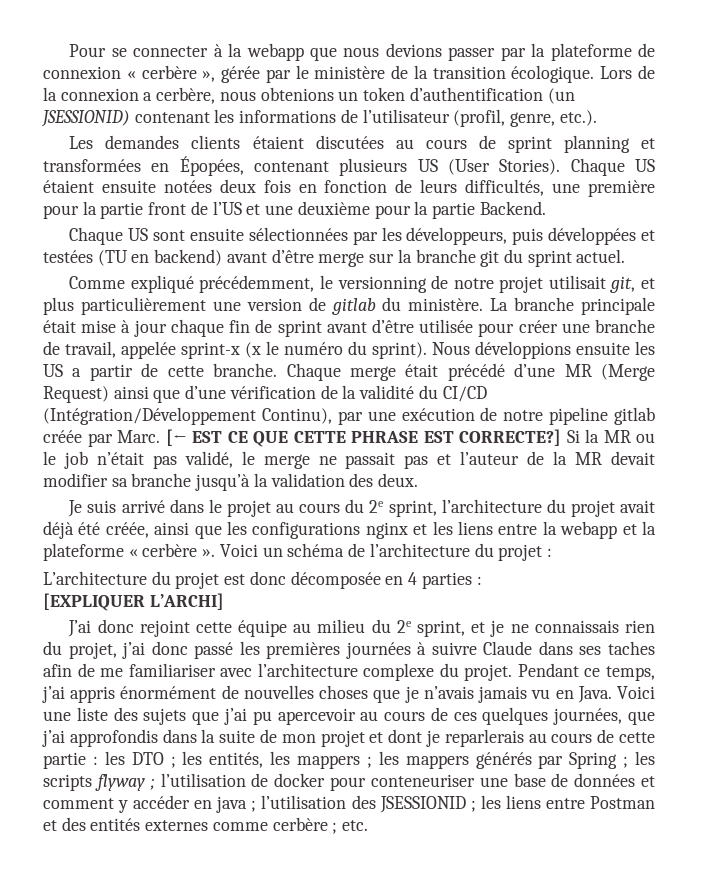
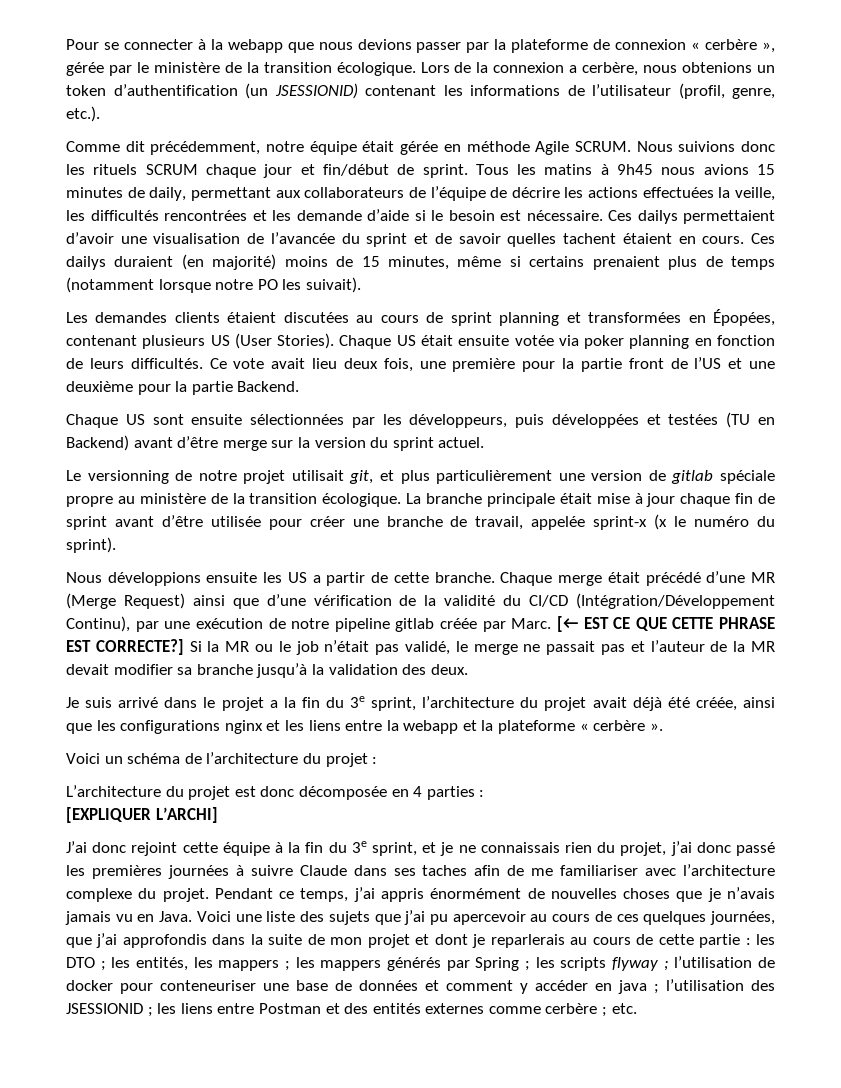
+ Comme dit précédemment, notre équipe était gérée en méthode Agile SCRUM. Nous suivions donc les rituels SCRUM chaque jour et fin/début de sprint. Tous les matins à 9h45 nous avions 15 minutes de daily, permettant aux collaborateurs de l’équipe de décrire les actions effectuées la veille, les difficultés rencontrées et les demande d’aide si le besoin est nécessaire. Ces dailys permettaient d’avoir une visualisation de l’avancée du sprint et de savoir quelles tachent étaient en cours. Ces dailys duraient (en majorité) moins de 15 minutes, même si certains prenaient plus de temps (notamment lorsque notre PO les suivait).
- Chaque US étaient ensuite notées deux fois en fonction de leurs difficultés, une première pour la partie front de l’US et une deuxième pour la partie Backend.
+ Chaque US était ensuite votée via poker planning en fonction de leurs difficultés. Ce vote avait lieu deux fois, une première pour la partie front de l’US et une deuxième pour la partie Backend.
- Chaque US sont ensuite sélectionnées par les développeurs, puis développées et testées (TU en backend) avant d’être merge sur la branche git du sprint actuel.
+ Chaque US sont ensuite sélectionnées par les développeurs, puis développées et testées (TU en Backend) avant d’être merge sur la version du sprint actuel.
- Comme expliqué précédemment, le versionning de notre projet utilisait git, et plus particulièrement une version de gitlab du ministère.
+ Le versionning de notre projet utilisait git, et plus particulièrement une version de gitlab spéciale propre au ministère de la transition écologique.
- La branche principale était mise à jour chaque fin de sprint avant d’être utilisée pour créer une branche de travail, appelée sprint-x (x le numéro du sprint). Nous développions ensuite les US a partir de cette branche.
+ La branche principale était mise à jour chaque fin de sprint avant d’être utilisée pour créer une branche de travail, appelée sprint-x (x le numéro du sprint).
+ Nous développions ensuite les US a partir de cette branche.
- Je suis arrivé dans le projet au cours du 2e sprint, l’architecture du projet avait déjà été créée, ainsi que les configurations nginx et les liens entre la webapp et la plateforme « cerbère ». Voici un schéma de l’architecture du projet :
+ Je suis arrivé dans le projet a la fin du 3e sprint, l’architecture du projet avait déjà été créée, ainsi que les configurations nginx et les liens entre la webapp et la plateforme « cerbère ».
+ Voici un schéma de l’architecture du projet :
- J’ai donc rejoint cette équipe au milieu du 2e sprint, et je ne connaissais rien du projet, j’ai donc passé les premières journées à suivre Claude dans ses taches afin de me familiariser avec l’architecture complexe du projet.
+ J’ai donc rejoint cette équipe à la fin du 3e sprint, et je ne connaissais rien du projet, j’ai donc passé les premières journées à suivre Claude dans ses taches afin de me familiariser avec l’architecture complexe du projet.

